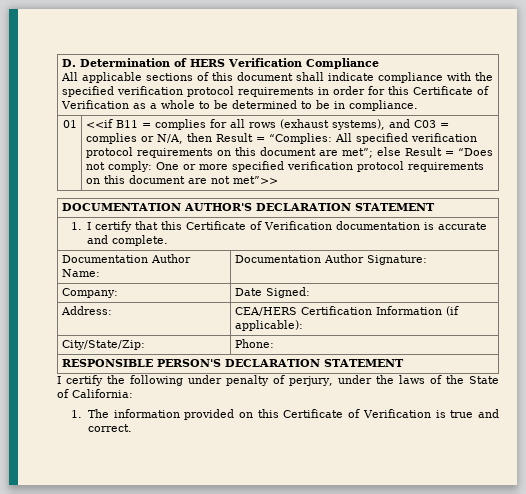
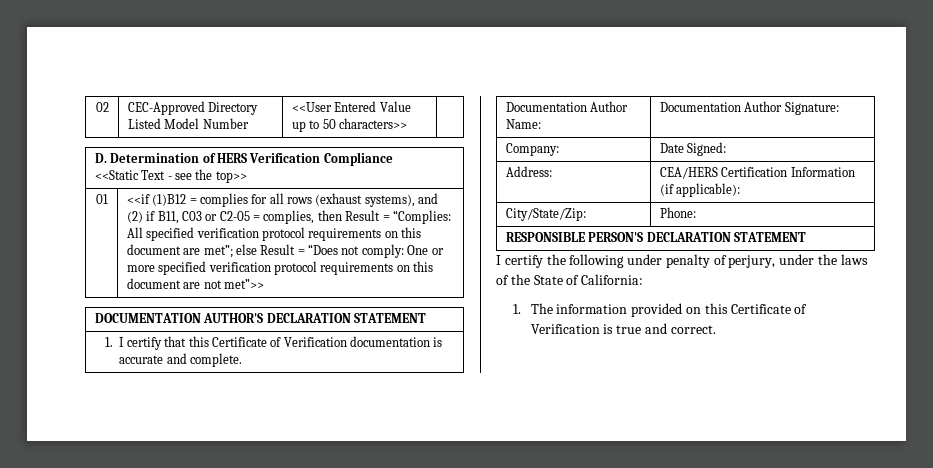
+ 02 | CEC-Approved Directory Listed Model Number | <<User Entered Value up to 50 characters>> |
  D. Determination of HERS Verification Compliance
- All applicable sections of this document shall indicate compliance with the specified verification protocol requirements in order for this Certificate of Verification as a whole to be determined to be in compliance.
+ <<Static Text - see the top>>
- <<if B11 = complies for all rows (exhaust systems), and C03 = complies or N/A, then Result = “Complies: All specified verification protocol requirements on this document are met”; else Result = “Does not comply: One or more specified verification protocol requirements on this document are not met”>>
+ <<if (1)B12 = complies for all rows (exhaust systems), and (2) if B11, C03 or C2-05 = complies, then Result = “Complies: All specified verification protocol requirements on this document are met”; else Result = “Does not comply: One or more specified verification protocol requirements on this document are not met”>>

